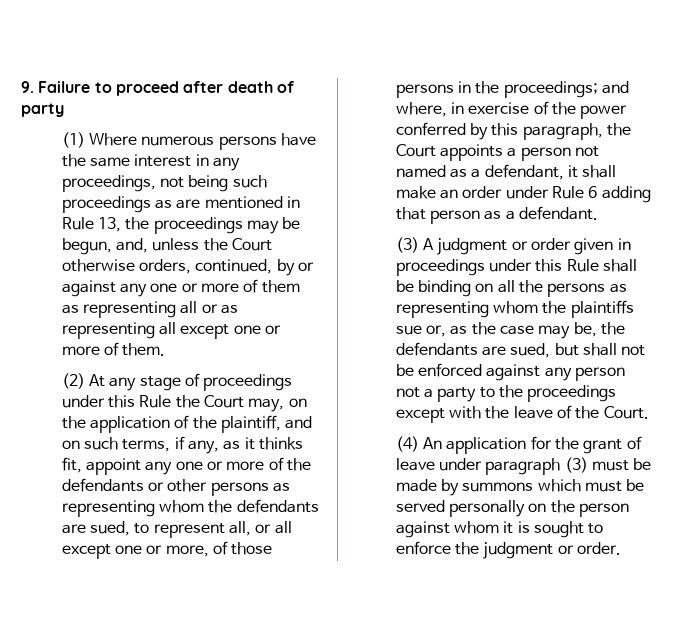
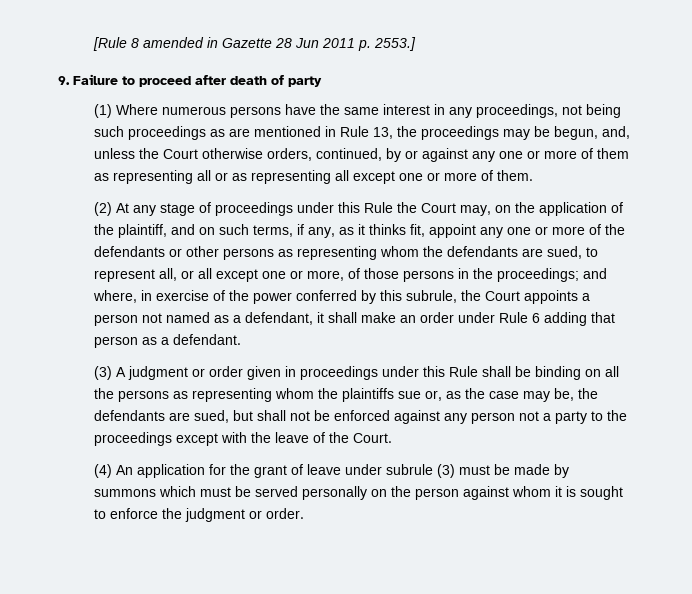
+ [Rule 8 amended in Gazette 28 Jun 2011 p. 2553.]
- and where, in exercise of the power conferred by this paragraph, the Court appoints a person not named as a defendant, it shall make an order under Rule 6 adding that person as a defendant.
+ and where, in exercise of the power conferred by this subrule, the Court appoints a person not named as a defendant, it shall make an order under Rule 6 adding that person as a defendant.
- (4) An application for the grant of leave under paragraph (3) must be made by summons which must be served personally on the person against whom it is sought to enforce the judgment or order.
+ (4) An application for the grant of leave under subrule (3) must be made by summons which must be served personally on the person against whom it is sought to enforce the judgment or order.

